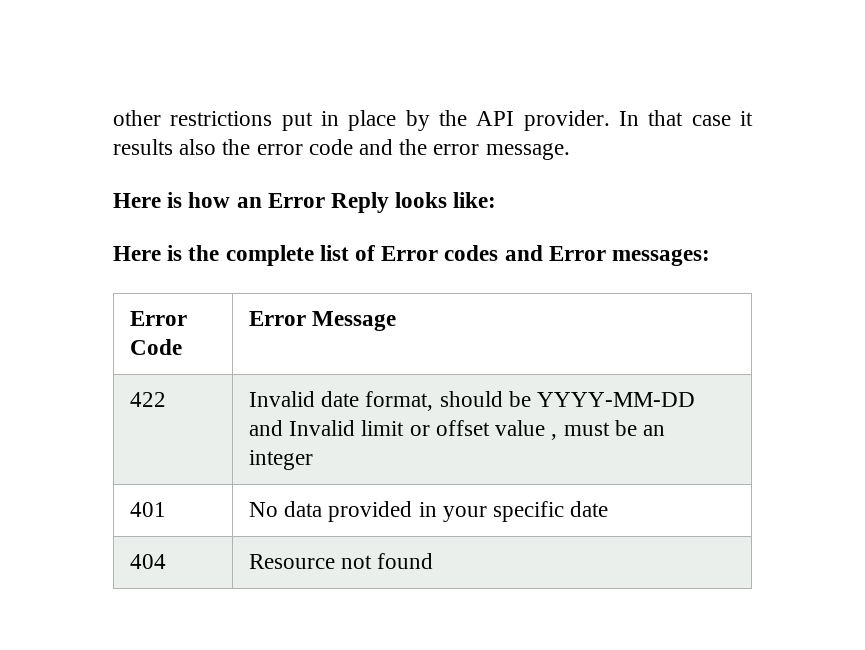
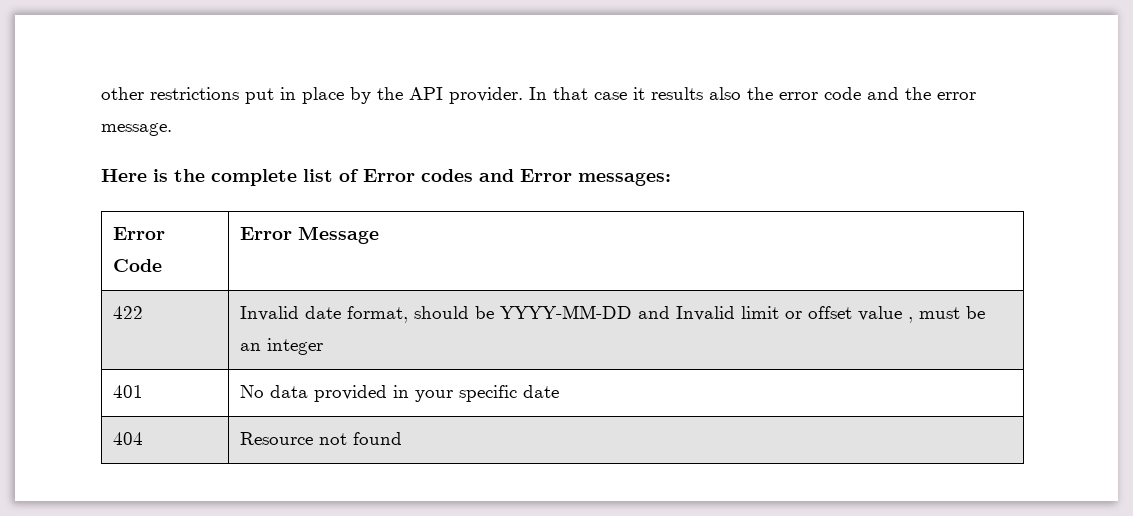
- Here is how an Error Reply looks like:

